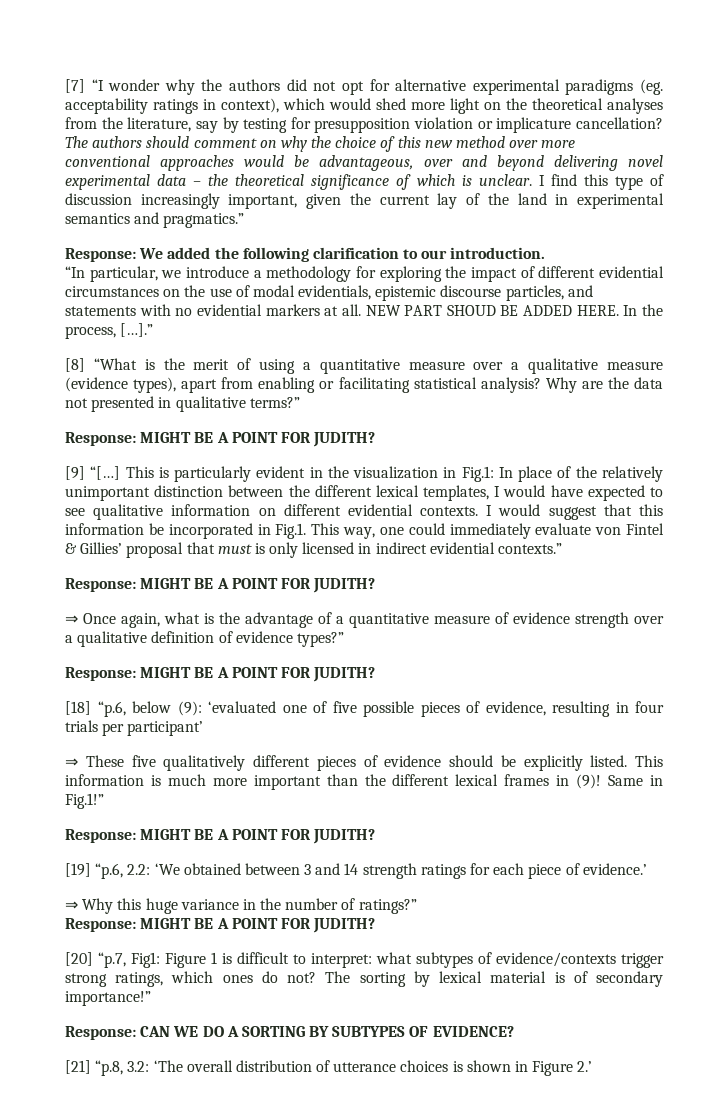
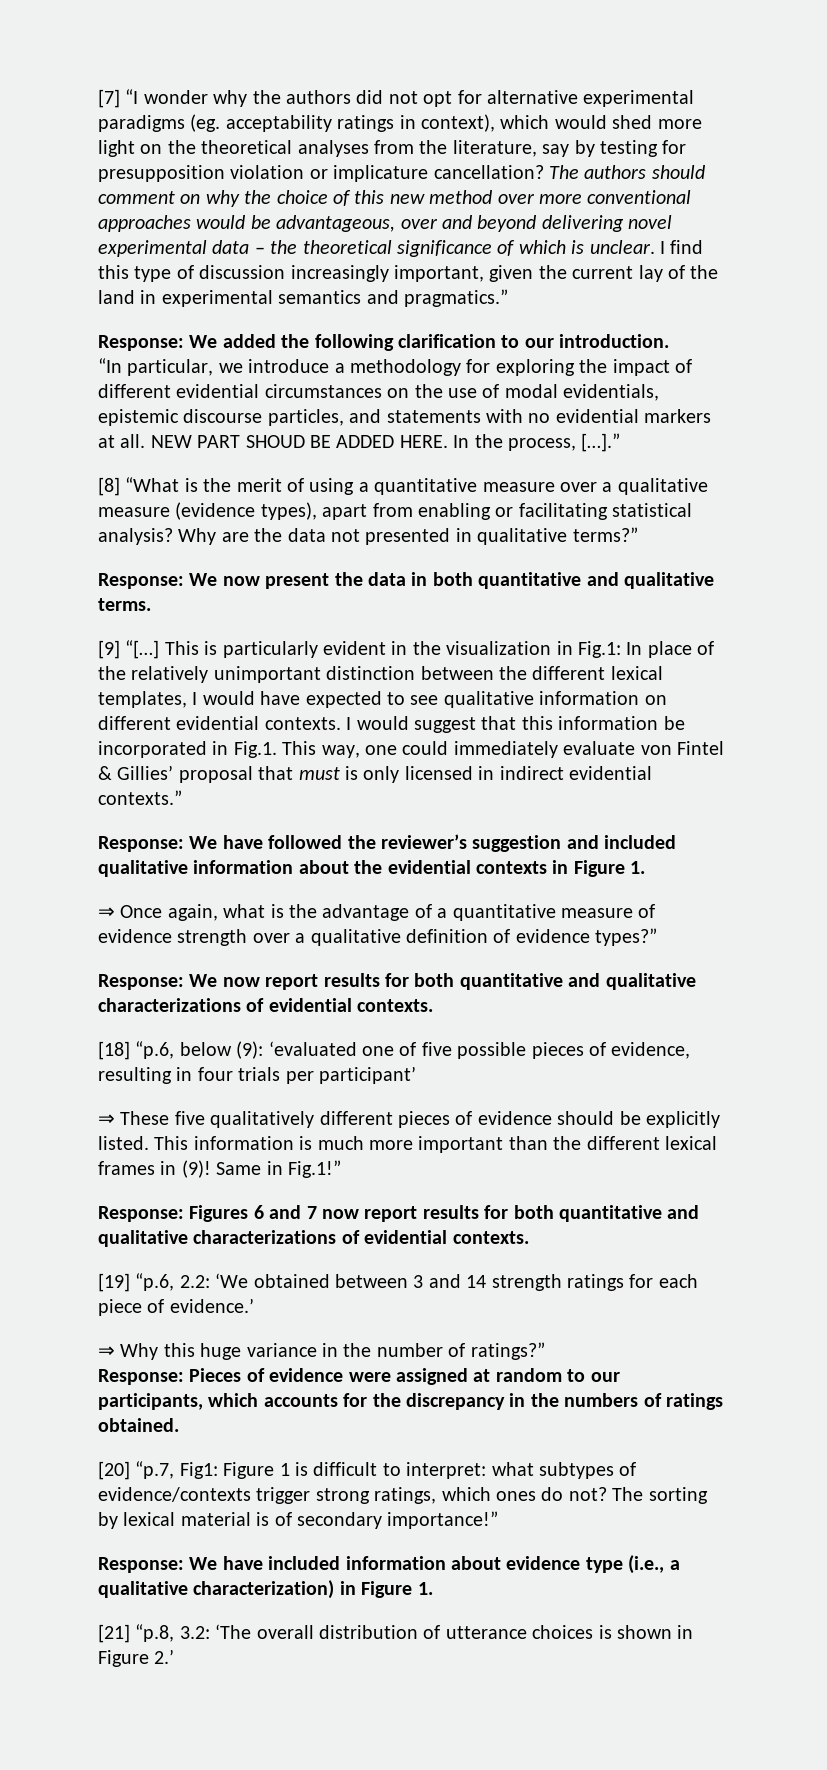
  Why are the data not presented in qualitative terms?”
- Response: MIGHT BE A POINT FOR JUDITH?
+ Response: We now present the data in both quantitative and qualitative terms.
  I would suggest that this information be incorporated in Fig.1. This way, one could immediately evaluate von Fintel & Gillies’ proposal that must is only licensed in indirect evidential contexts.”
- Response: MIGHT BE A POINT FOR JUDITH?
+ Response: We have followed the reviewer’s suggestion and included qualitative information about the evidential contexts in Figure 1.
  ⇒ Once again, what is the advantage of a quantitative measure of evidence strength over a qualitative definition of evidence types?”
- Response: MIGHT BE A POINT FOR JUDITH?
+ Response: We now report results for both quantitative and qualitative characterizations of evidential contexts.
  Same in Fig.1!”
- Response: MIGHT BE A POINT FOR JUDITH?
+ Response: Figures 6 and 7 now report results for both quantitative and qualitative characterizations of evidential contexts.
  ⇒ Why this huge variance in the number of ratings?”
- Response: MIGHT BE A POINT FOR JUDITH?
+ Response: Pieces of evidence were assigned at random to our participants, which accounts for the discrepancy in the numbers of ratings obtained.
- Response: CAN WE DO A SORTING BY SUBTYPES OF EVIDENCE?
+ Response: We have included information about evidence type (i.e., a qualitative characterization) in Figure 1.

